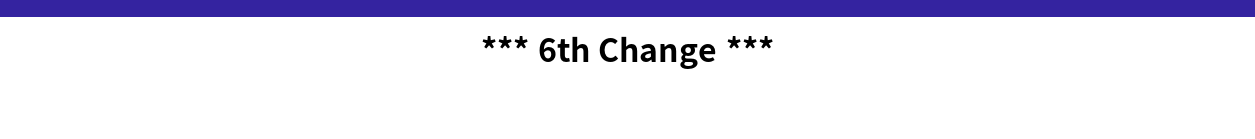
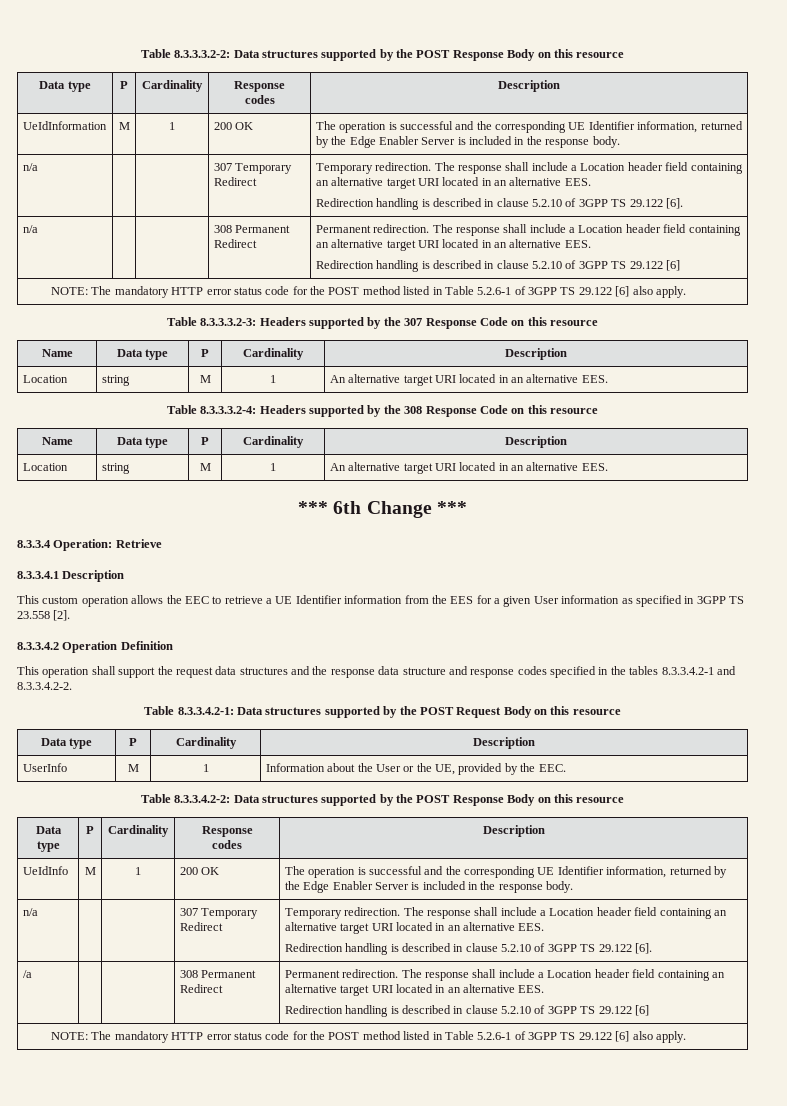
+ Table 8.3.3.3.2-2: Data structures supported by the POST Response Body on this resource
+ Data type | P | Cardinality | Response
+ codes | Description
+ UeIdInformation | M | 1 | 200 OK | The operation is successful and the corresponding UE Identifier information, returned by the Edge Enabler Server is included in the response body.
+ n/a | | | 307 Temporary Redirect | Temporary redirection. The response shall include a Location header field containing an alternative target URI located in an alternative EES.
+ Redirection handling is described in clause 5.2.10 of 3GPP TS 29.122 [6].
+ n/a | | | 308 Permanent Redirect | Permanent redirection. The response shall include a Location header field containing an alternative target URI located in an alternative EES.
+ Redirection handling is described in clause 5.2.10 of 3GPP TS 29.122 [6]
+ NOTE: The mandatory HTTP error status code for the POST method listed in Table 5.2.6-1 of 3GPP TS 29.122 [6] also apply.
+ Table 8.3.3.3.2-3: Headers supported by the 307 Response Code on this resource
+ Name | Data type | P | Cardinality | Description
+ Location | string | M | 1 | An alternative target URI located in an alternative EES.
+ Table 8.3.3.3.2-4: Headers supported by the 308 Response Code on this resource
+ Name | Data type | P | Cardinality | Description
+ Location | string | M | 1 | An alternative target URI located in an alternative EES.
  *** 6th Change ***
+ 8.3.3.4 Operation: Retrieve
+ 8.3.3.4.1 Description
+ This custom operation allows the EEC to retrieve a UE Identifier information from the EES for a given User information as specified in 3GPP TS 23.558 [2].
+ 8.3.3.4.2 Operation Definition
+ This operation shall support the request data structures and the response data structure and response codes specified in the tables 8.3.3.4.2-1 and 8.3.3.4.2-2.
+ Table 8.3.3.4.2-1: Data structures supported by the POST Request Body on this resource
+ Data type | P | Cardinality | Description
+ UserInfo | M | 1 | Information about the User or the UE, provided by the EEC.
+ Table 8.3.3.4.2-2: Data structures supported by the POST Response Body on this resource
+ Data type | P | Cardinality | Response
+ codes | Description
+ UeIdInfo | M | 1 | 200 OK | The operation is successful and the corresponding UE Identifier information, returned by the Edge Enabler Server is included in the response body.
+ n/a | | | 307 Temporary Redirect | Temporary redirection. The response shall include a Location header field containing an alternative target URI located in an alternative EES.
+ Redirection handling is described in clause 5.2.10 of 3GPP TS 29.122 [6].
+ /a | | | 308 Permanent Redirect | Permanent redirection. The response shall include a Location header field containing an alternative target URI located in an alternative EES.
+ Redirection handling is described in clause 5.2.10 of 3GPP TS 29.122 [6]
+ NOTE: The mandatory HTTP error status code for the POST method listed in Table 5.2.6-1 of 3GPP TS 29.122 [6] also apply.

